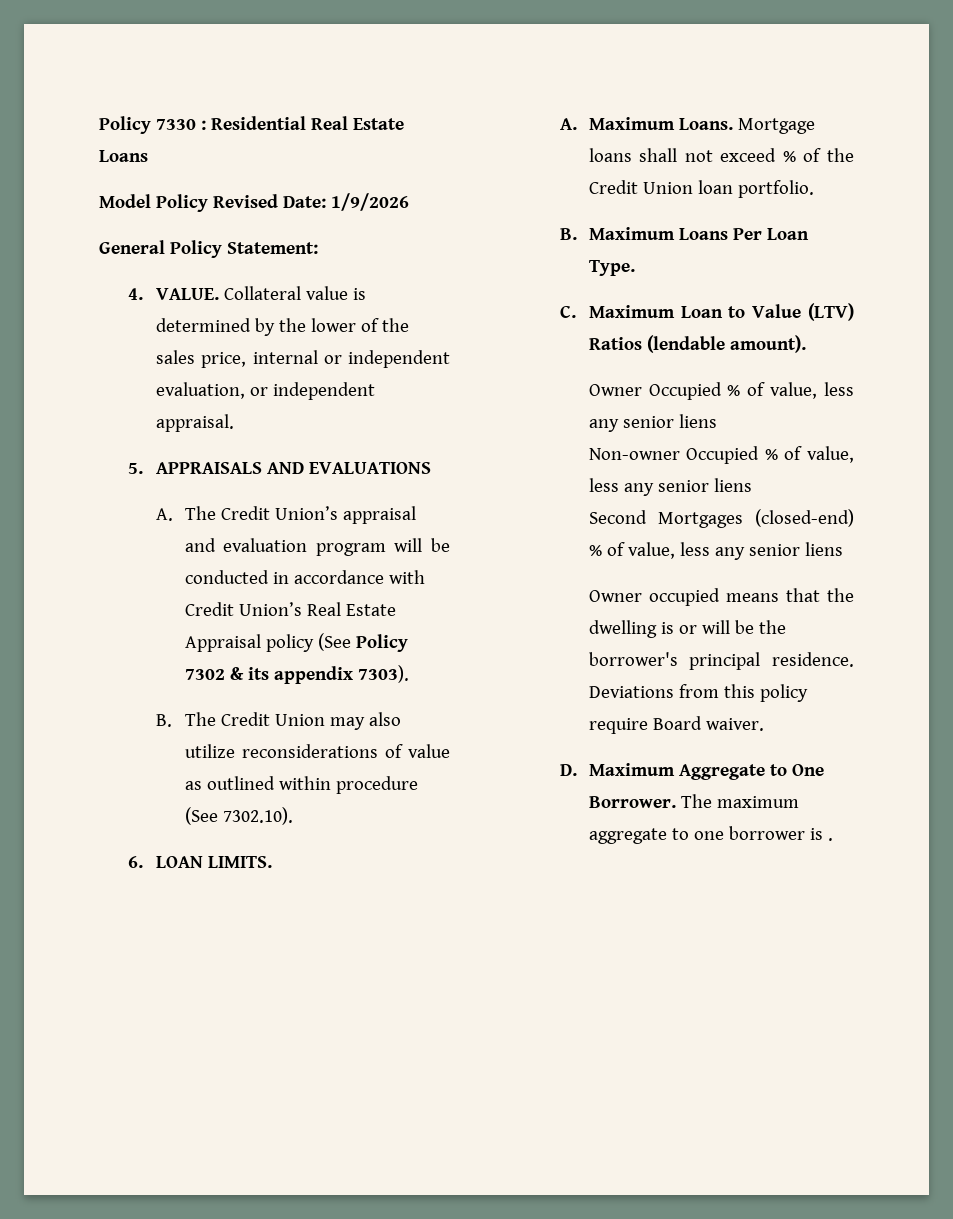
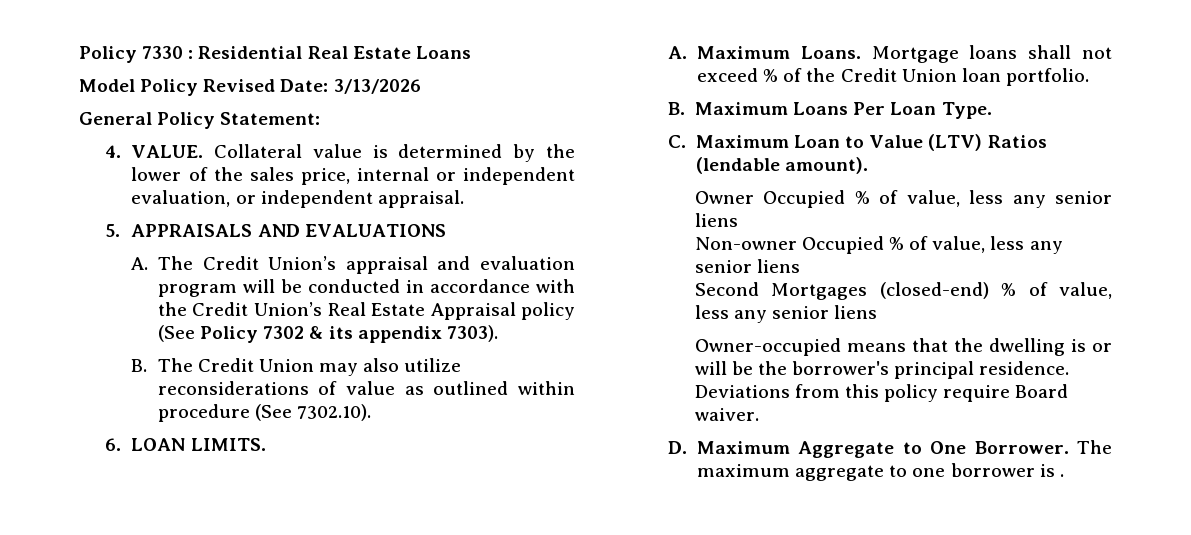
- Model Policy Revised Date: 1/9/2026
+ Model Policy Revised Date: 3/13/2026
- A. The Credit Union’s appraisal and evaluation program will be conducted in accordance with Credit Union’s Real Estate Appraisal policy (See Policy 7302 & its appendix 7303).
+ A. The Credit Union’s appraisal and evaluation program will be conducted in accordance with the Credit Union’s Real Estate Appraisal policy (See Policy 7302 & its appendix 7303).
- Owner occupied means that the dwelling is or will be the borrower's principal residence.
+ Owner-occupied means that the dwelling is or will be the borrower's principal residence.

